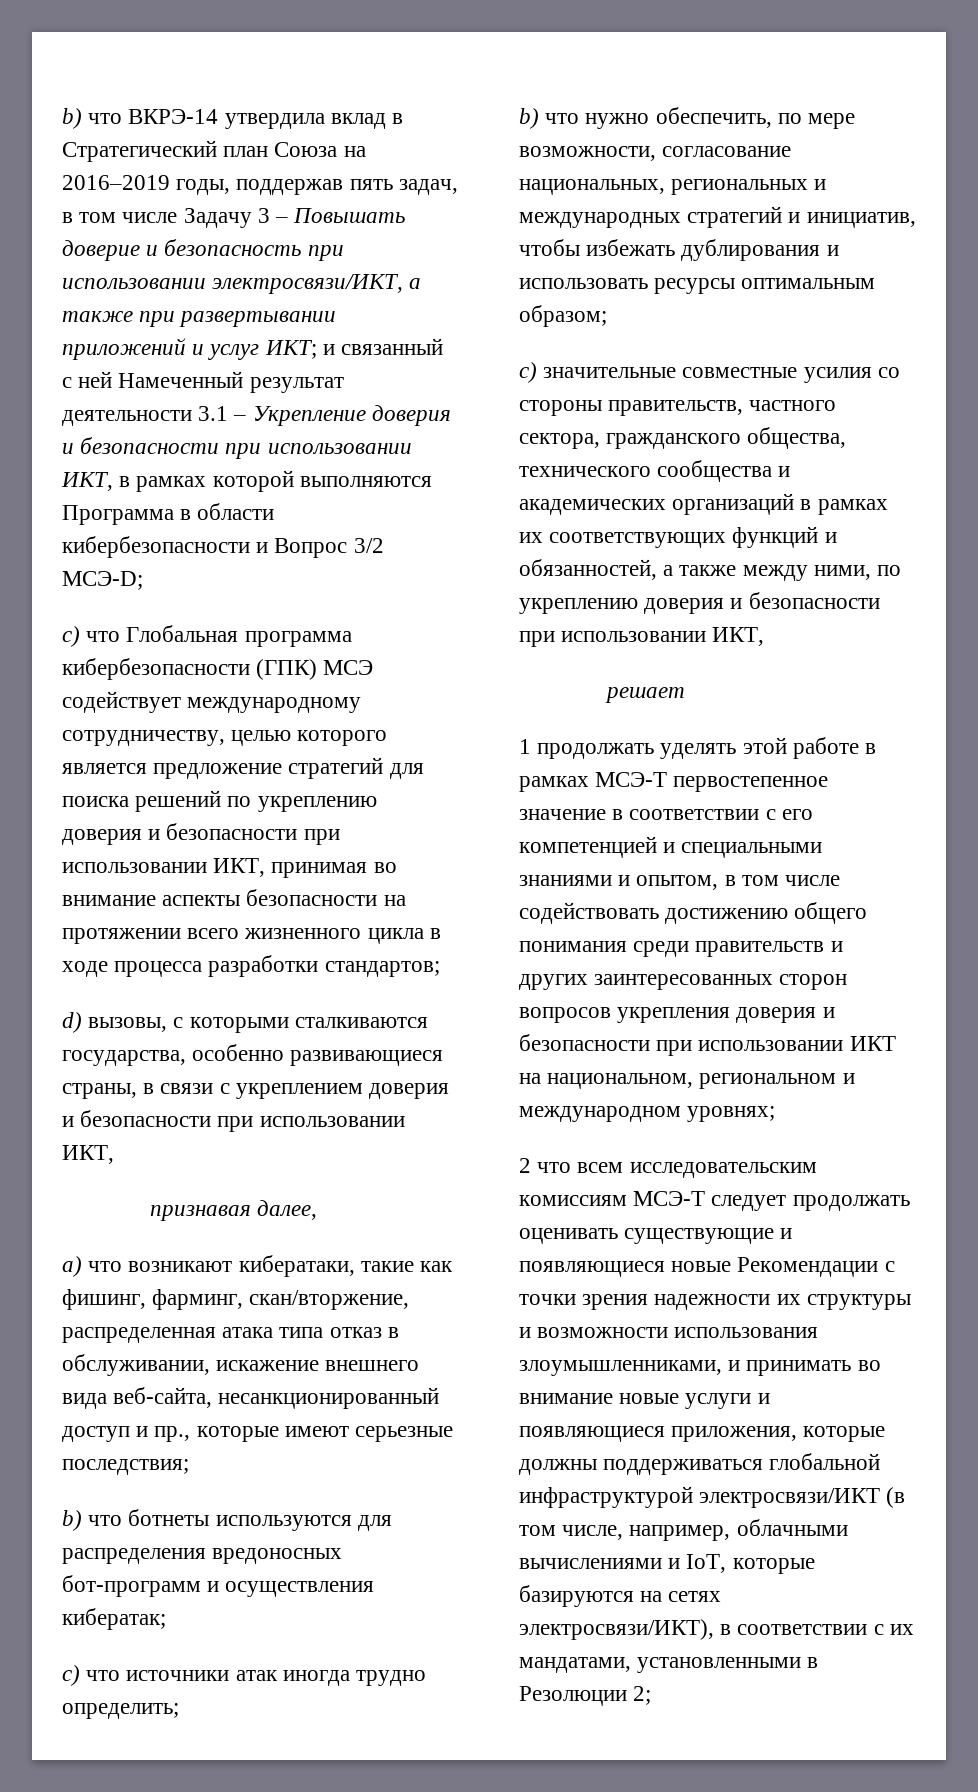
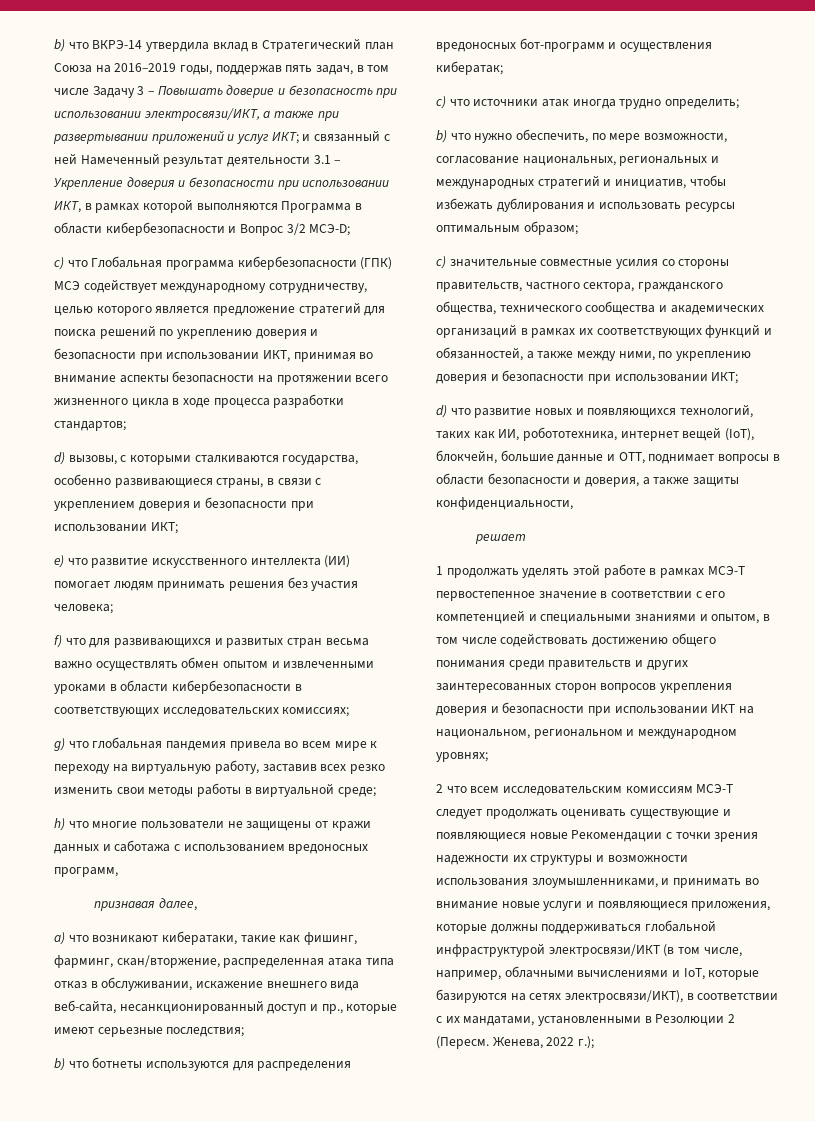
- d) вызовы, с которыми сталкиваются государства, особенно развивающиеся страны, в связи с укреплением доверия и безопасности при использовании ИКТ,
+ d) вызовы, с которыми сталкиваются государства, особенно развивающиеся страны, в связи с укреплением доверия и безопасности при использовании ИКТ;
+ e) что развитие искусственного интеллекта (ИИ) помогает людям принимать решения без участия человека;
+ f) что для развивающихся и развитых стран весьма важно осуществлять обмен опытом и извлеченными уроками в области кибербезопасности в соответствующих исследовательских комиссиях;
+ g) что глобальная пандемия привела во всем мире к переходу на виртуальную работу, заставив всех резко изменить свои методы работы в виртуальной среде;
+ h) что многие пользователи не защищены от кражи данных и саботажа с использованием вредоносных программ,
- c) значительные совместные усилия со стороны правительств, частного сектора, гражданского общества, технического сообщества и академических организаций в рамках их соответствующих функций и обязанностей, а также между ними, по укреплению доверия и безопасности при использовании ИКТ,
+ c) значительные совместные усилия со стороны правительств, частного сектора, гражданского общества, технического сообщества и академических организаций в рамках их соответствующих функций и обязанностей, а также между ними, по укреплению доверия и безопасности при использовании ИКТ;
+ d) что развитие новых и появляющихся технологий, таких как ИИ, робототехника, интернет вещей (IoT), блокчейн, большие данные и OTT, поднимает вопросы в области безопасности и доверия, а также защиты конфиденциальности,
- 2 что всем исследовательским комиссиям МСЭ-Т следует продолжать оценивать существующие и появляющиеся новые Рекомендации с точки зрения надежности их структуры и возможности использования злоумышленниками, и принимать во внимание новые услуги и появляющиеся приложения, которые должны поддерживаться глобальной инфраструктурой электросвязи/ИКТ (в том числе, например, облачными вычислениями и IoT, которые базируются на сетях электросвязи/ИКТ), в соответствии с их мандатами, установленными в Резолюции 2;
+ 2 что всем исследовательским комиссиям МСЭ-Т следует продолжать оценивать существующие и появляющиеся новые Рекомендации с точки зрения надежности их структуры и возможности использования злоумышленниками, и принимать во внимание новые услуги и появляющиеся приложения, которые должны поддерживаться глобальной инфраструктурой электросвязи/ИКТ (в том числе, например, облачными вычислениями и IoT, которые базируются на сетях электросвязи/ИКТ), в соответствии с их мандатами, установленными в Резолюции 2 (Пересм. Женева, 2022 г.);

